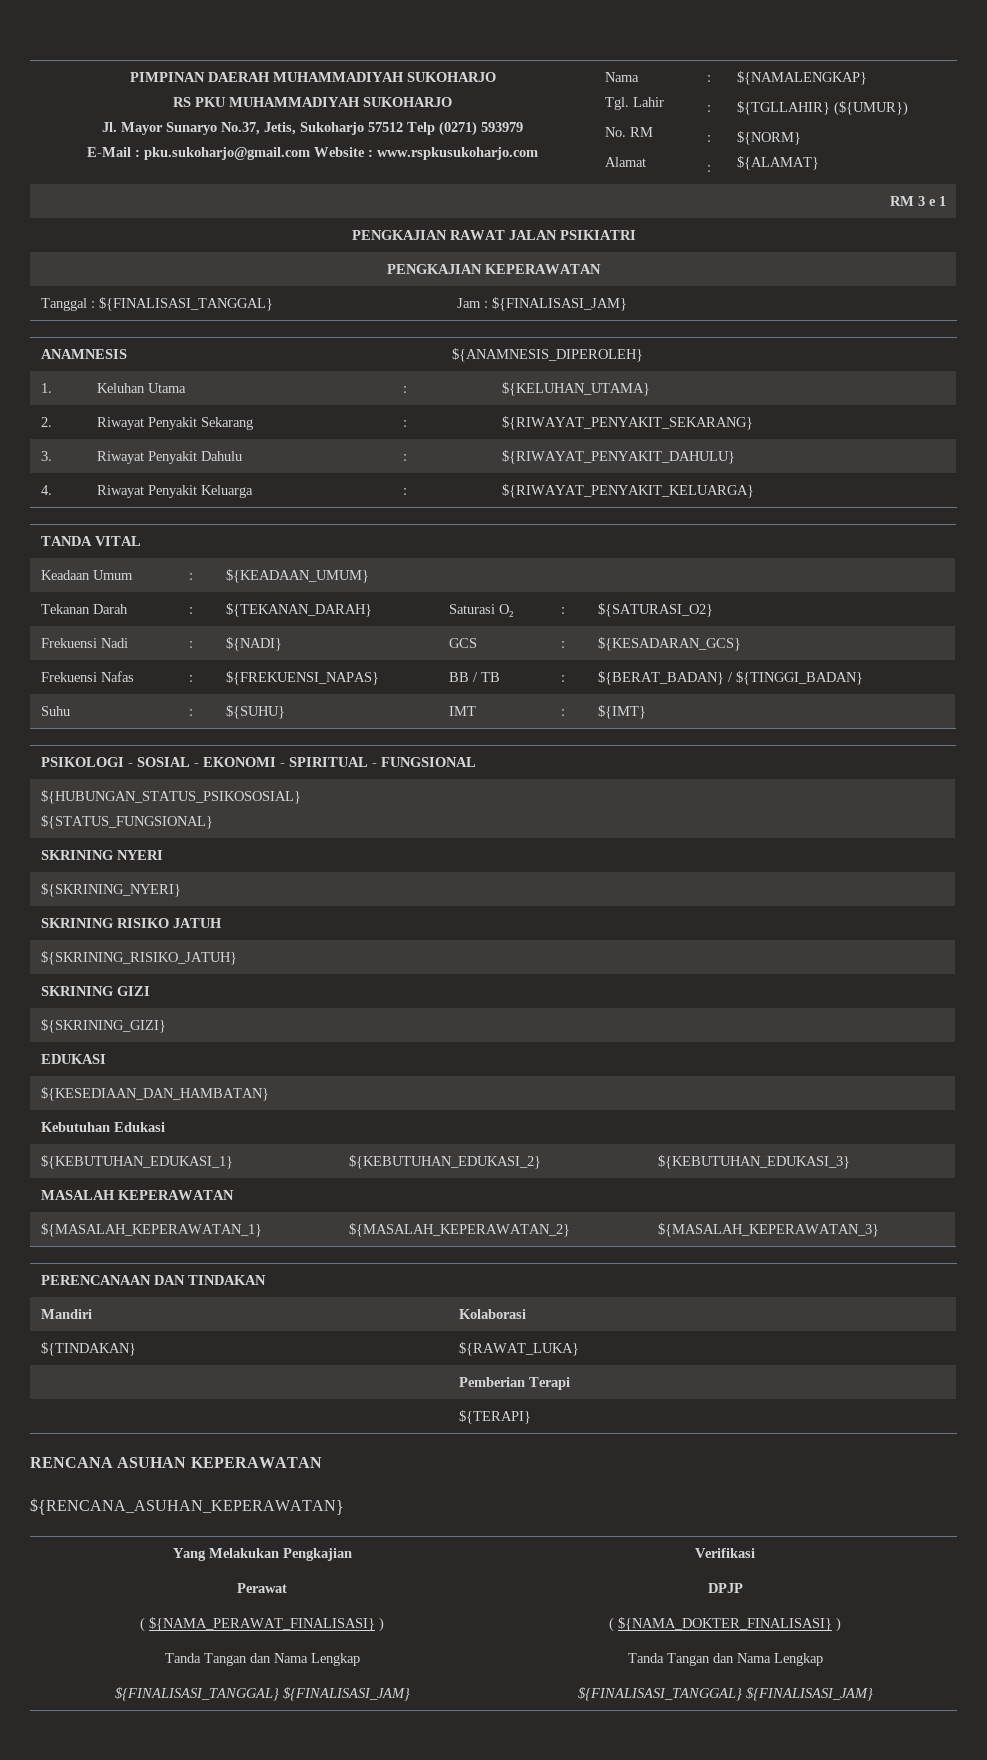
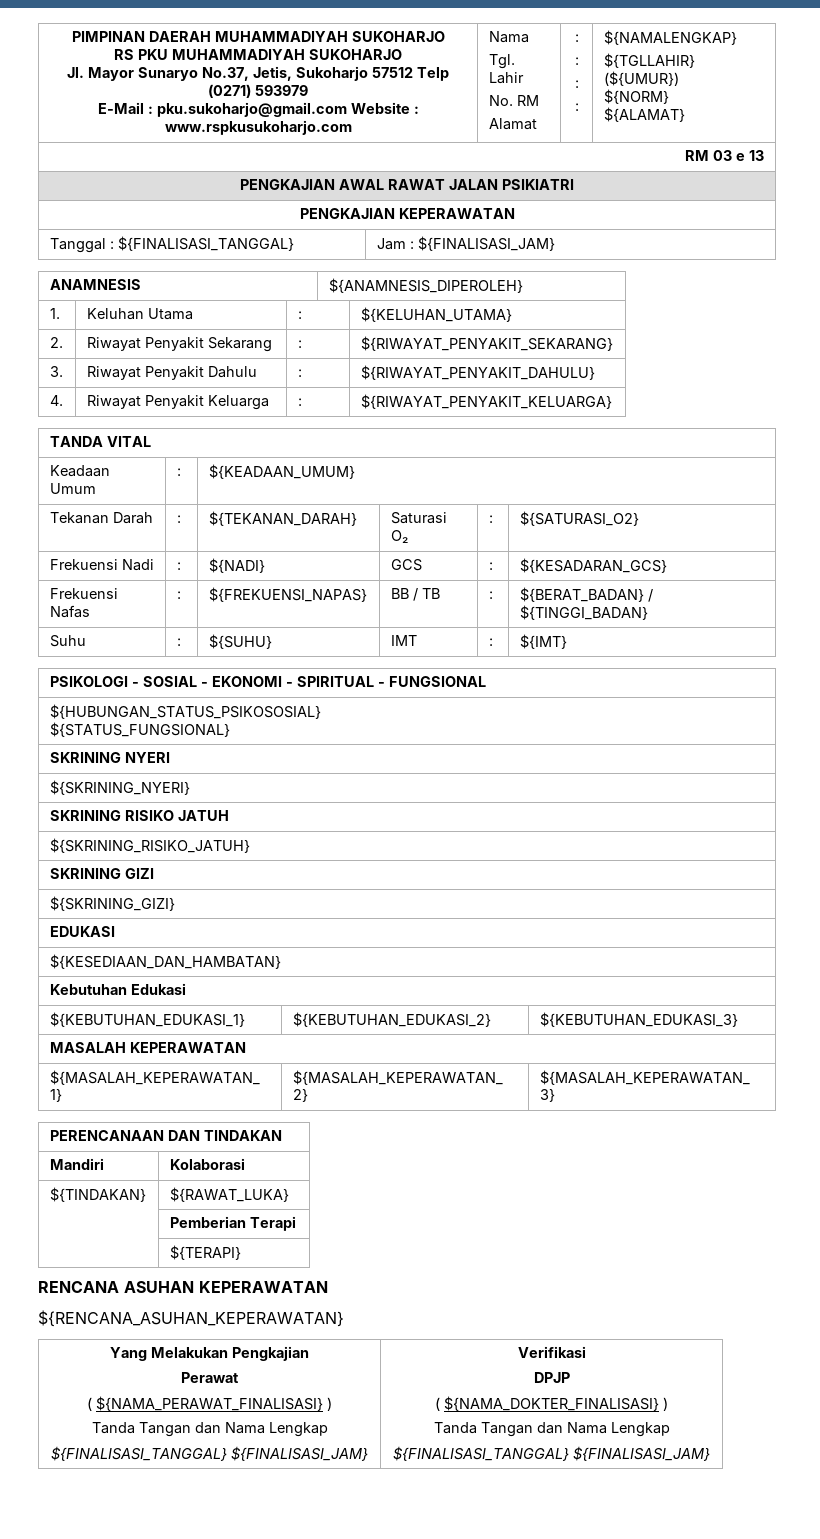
- RM 3 e 1
- PENGKAJIAN RAWAT JALAN PSIKIATRI
+ RM 03 e 13
+ PENGKAJIAN AWAL RAWAT JALAN PSIKIATRI

